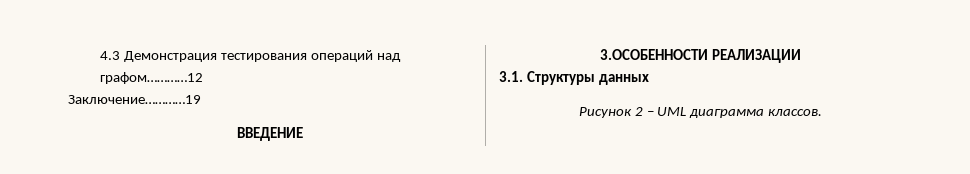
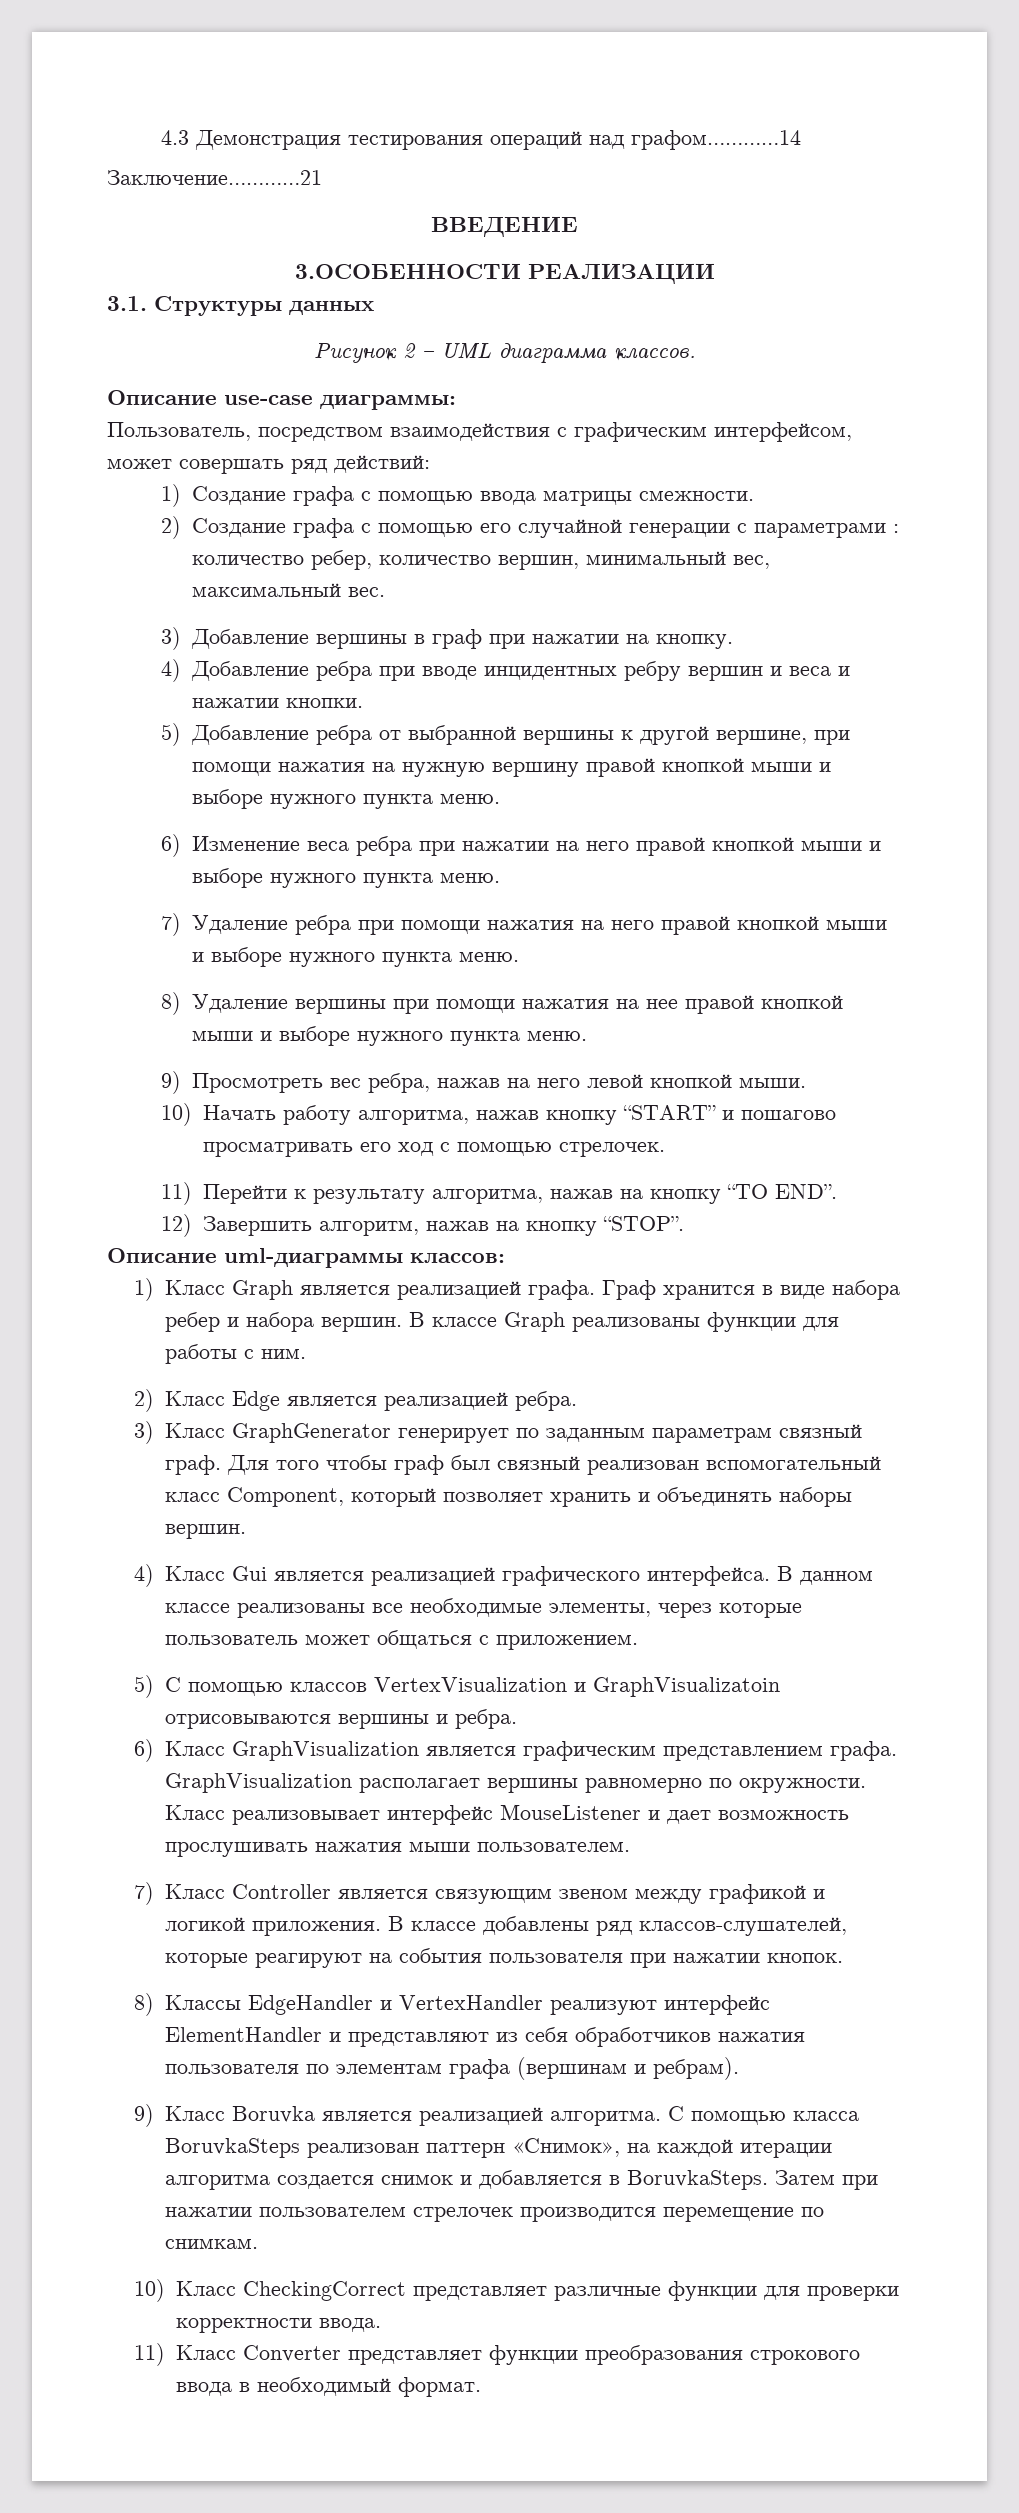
- 4.3 Демонстрация тестирования операций над графом…………12
- Заключение…………19
+ 4.3 Демонстрация тестирования операций над графом…………14
+ Заключение…………21
+ Описание use-case диаграммы:
+ Пользователь, посредством взаимодействия с графическим интерфейсом, может совершать ряд действий:
+ 1) Создание графа с помощью ввода матрицы смежности.
+ 2) Создание графа с помощью его случайной генерации с параметрами : количество ребер, количество вершин, минимальный вес, максимальный вес.
+ 3) Добавление вершины в граф при нажатии на кнопку.
+ 4) Добавление ребра при вводе инцидентных ребру вершин и веса и нажатии кнопки.
+ 5) Добавление ребра от выбранной вершины к другой вершине, при помощи нажатия на нужную вершину правой кнопкой мыши и выборе нужного пункта меню.
+ 6) Изменение веса ребра при нажатии на него правой кнопкой мыши и выборе нужного пункта меню.
+ 7) Удаление ребра при помощи нажатия на него правой кнопкой мыши и выборе нужного пункта меню.
+ 8) Удаление вершины при помощи нажатия на нее правой кнопкой мыши и выборе нужного пункта меню.
+ 9) Просмотреть вес ребра, нажав на него левой кнопкой мыши.
+ 10) Начать работу алгоритма, нажав кнопку “START” и пошагово просматривать его ход с помощью стрелочек.
+ 11) Перейти к результату алгоритма, нажав на кнопку “TO END”.
+ 12) Завершить алгоритм, нажав на кнопку “STOP”.
+ Описание uml-диаграммы классов:
+ 1) Класс Graph является реализацией графа. Граф хранится в виде набора ребер и набора вершин. В классе Graph реализованы функции для работы с ним.
+ 2) Класс Edge является реализацией ребра.
+ 3) Класс GraphGenerator генерирует по заданным параметрам связный граф. Для того чтобы граф был связный реализован вспомогательный класс Component, который позволяет хранить и объединять наборы вершин.
+ 4) Класс Gui является реализацией графического интерфейса. В данном классе реализованы все необходимые элементы, через которые пользователь может общаться с приложением.
+ 5) С помощью классов VertexVisualization и GraphVisualizatoin отрисовываются вершины и ребра.
+ 6) Класс GraphVisualization является графическим представлением графа. GraphVisualization располагает вершины равномерно по окружности. Класс реализовывает интерфейс MouseListener и дает возможность прослушивать нажатия мыши пользователем.
+ 7) Класс Controller является связующим звеном между графикой и логикой приложения. В классе добавлены ряд классов-слушателей, которые реагируют на события пользователя при нажатии кнопок.
+ 8) Классы EdgeHandler и VertexHandler реализуют интерфейс ElementHandler и представляют из себя обработчиков нажатия пользователя по элементам графа (вершинам и ребрам).
+ 9) Класс Boruvka является реализацией алгоритма. С помощью класса BoruvkaSteps реализован паттерн «Снимок», на каждой итерации алгоритма создается снимок и добавляется в BoruvkaSteps. Затем при нажатии пользователем стрелочек производится перемещение по снимкам.
+ 10) Класс CheckingCorrect представляет различные функции для проверки корректности ввода.
+ 11) Класс Converter представляет функции преобразования строкового ввода в необходимый формат.

